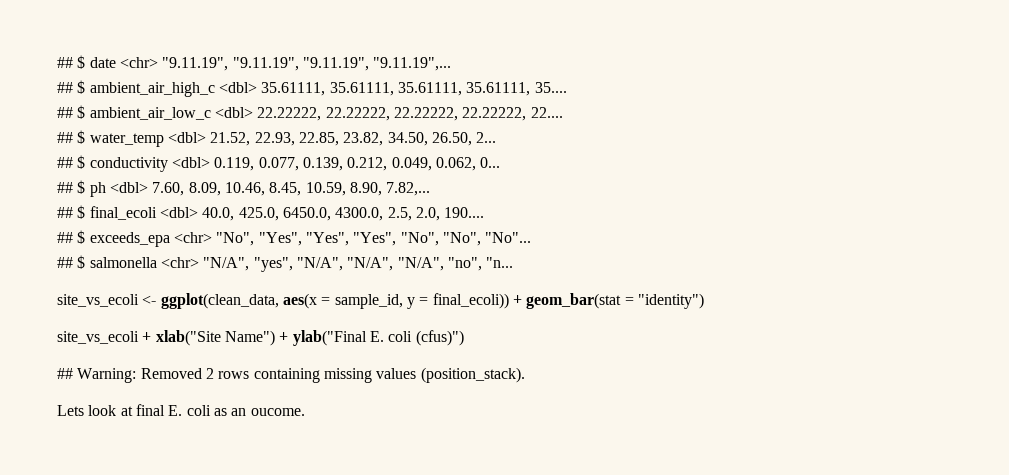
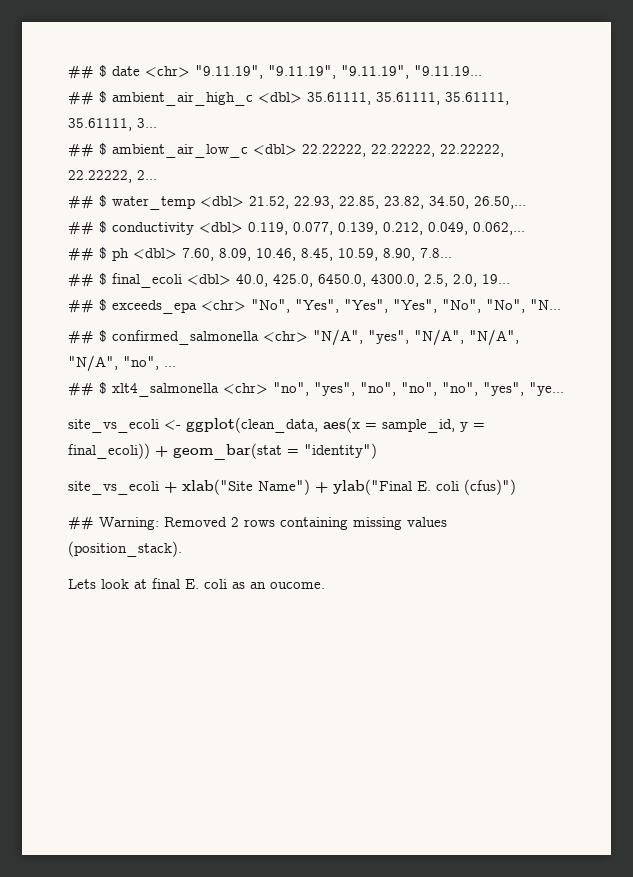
- ## $ date <chr> "9.11.19", "9.11.19", "9.11.19", "9.11.19",...
+ ## $ date <chr> "9.11.19", "9.11.19", "9.11.19", "9.11.19...
- ## $ ambient_air_high_c <dbl> 35.61111, 35.61111, 35.61111, 35.61111, 35....
+ ## $ ambient_air_high_c <dbl> 35.61111, 35.61111, 35.61111, 35.61111, 3...
- ## $ ambient_air_low_c <dbl> 22.22222, 22.22222, 22.22222, 22.22222, 22....
+ ## $ ambient_air_low_c <dbl> 22.22222, 22.22222, 22.22222, 22.22222, 2...
- ## $ water_temp <dbl> 21.52, 22.93, 22.85, 23.82, 34.50, 26.50, 2...
+ ## $ water_temp <dbl> 21.52, 22.93, 22.85, 23.82, 34.50, 26.50,...
- ## $ conductivity <dbl> 0.119, 0.077, 0.139, 0.212, 0.049, 0.062, 0...
+ ## $ conductivity <dbl> 0.119, 0.077, 0.139, 0.212, 0.049, 0.062,...
- ## $ ph <dbl> 7.60, 8.09, 10.46, 8.45, 10.59, 8.90, 7.82,...
+ ## $ ph <dbl> 7.60, 8.09, 10.46, 8.45, 10.59, 8.90, 7.8...
- ## $ final_ecoli <dbl> 40.0, 425.0, 6450.0, 4300.0, 2.5, 2.0, 190....
+ ## $ final_ecoli <dbl> 40.0, 425.0, 6450.0, 4300.0, 2.5, 2.0, 19...
- ## $ exceeds_epa <chr> "No", "Yes", "Yes", "Yes", "No", "No", "No"...
- ## $ salmonella <chr> "N/A", "yes", "N/A", "N/A", "N/A", "no", "n...
+ ## $ exceeds_epa <chr> "No", "Yes", "Yes", "Yes", "No", "No", "N...
+ ## $ confirmed_salmonella <chr> "N/A", "yes", "N/A", "N/A", "N/A", "no", ...
+ ## $ xlt4_salmonella <chr> "no", "yes", "no", "no", "no", "yes", "ye...

